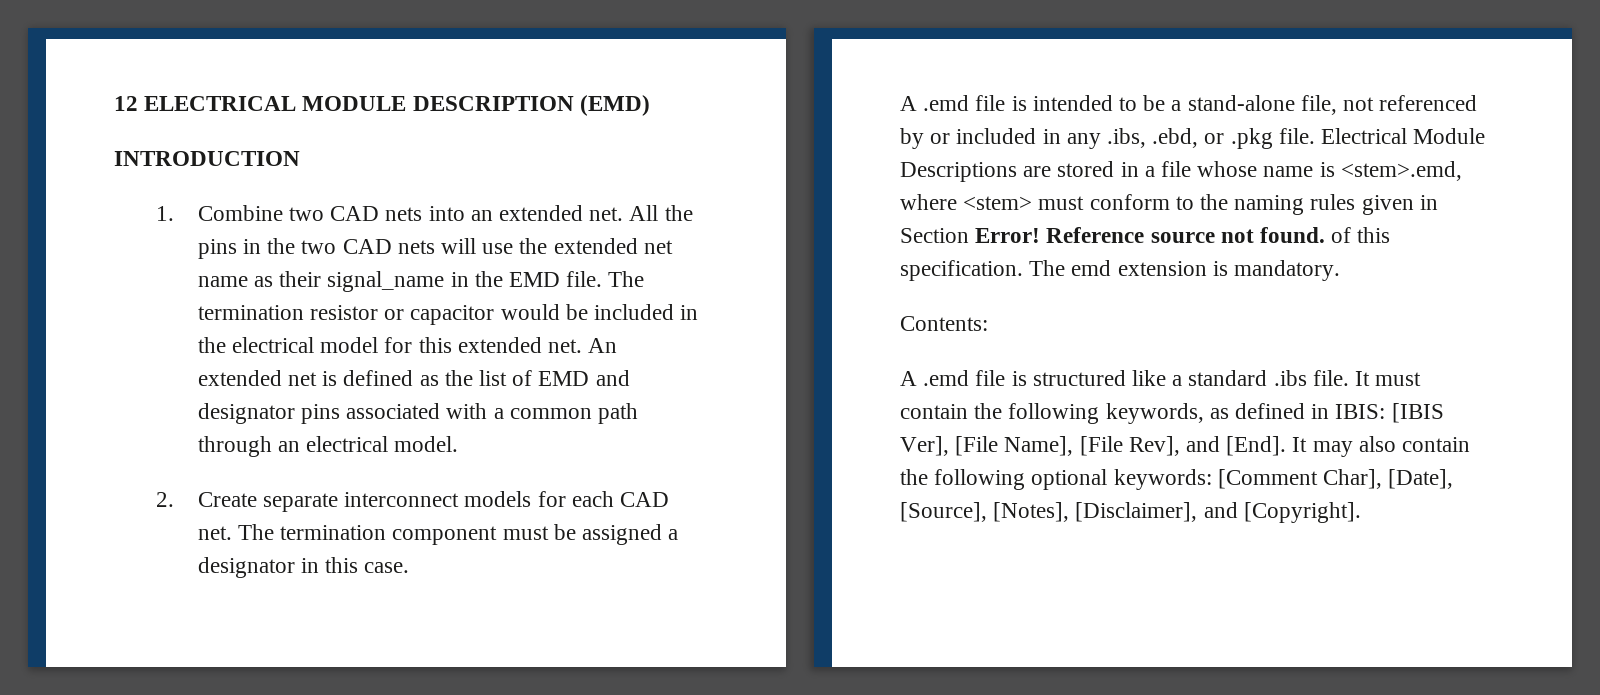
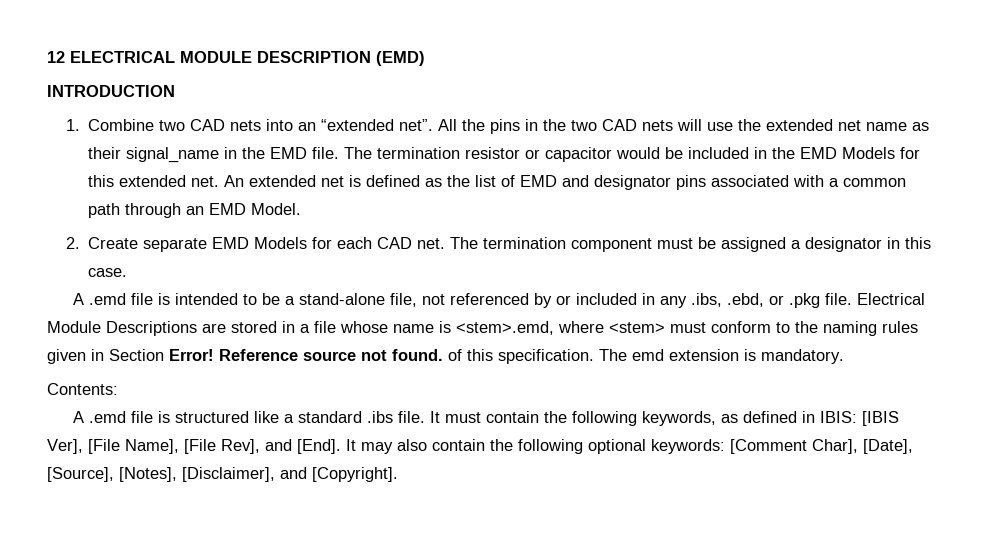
- 1. Combine two CAD nets into an extended net.
+ 1. Combine two CAD nets into an “extended net”.
- The termination resistor or capacitor would be included in the electrical model for this extended net.
+ The termination resistor or capacitor would be included in the EMD Models for this extended net.
- An extended net is defined as the list of EMD and designator pins associated with a common path through an electrical model.
+ An extended net is defined as the list of EMD and designator pins associated with a common path through an EMD Model.
- 2. Create separate interconnect models for each CAD net.
+ 2. Create separate EMD Models for each CAD net.

